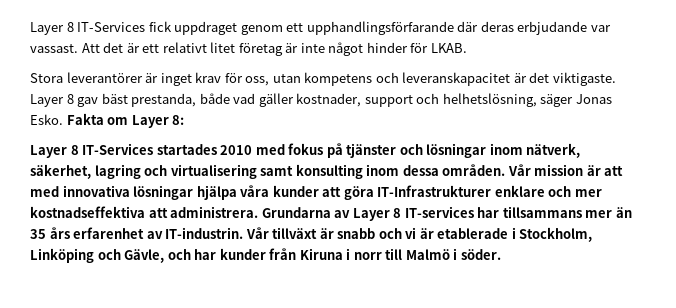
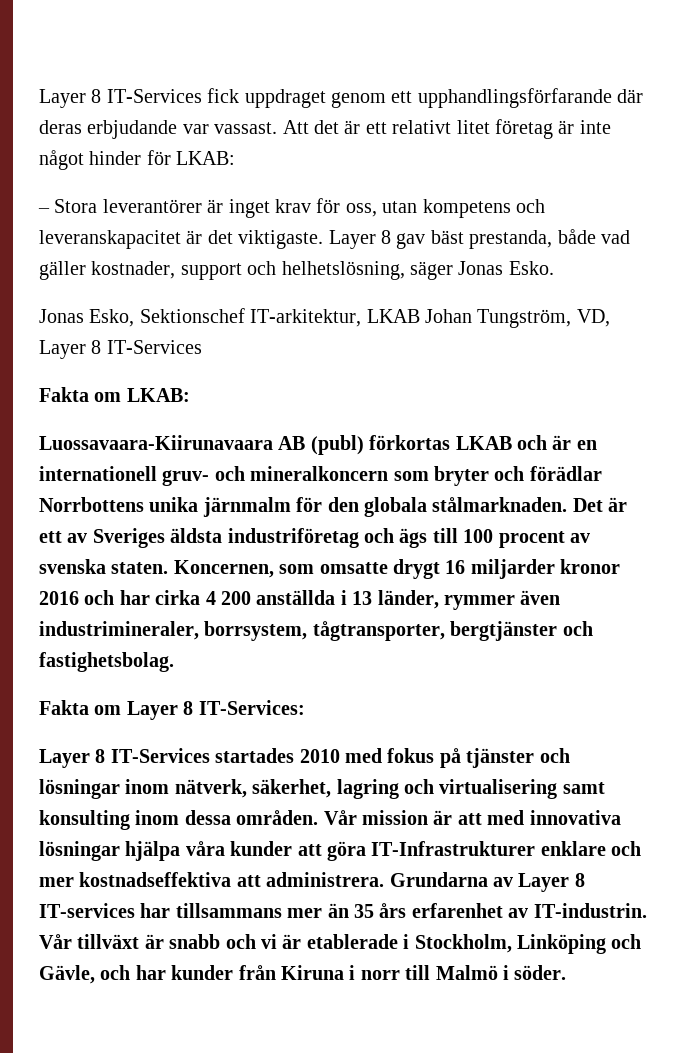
- Att det är ett relativt litet företag är inte något hinder för LKAB.
- Stora leverantörer är inget krav för oss, utan kompetens och leveranskapacitet är det viktigaste.
+ Att det är ett relativt litet företag är inte något hinder för LKAB:
+ – Stora leverantörer är inget krav för oss, utan kompetens och leveranskapacitet är det viktigaste.
- Layer 8 gav bäst prestanda, både vad gäller kostnader, support och helhetslösning, säger Jonas Esko. Fakta om Layer 8:
+ Layer 8 gav bäst prestanda, både vad gäller kostnader, support och helhetslösning, säger Jonas Esko.
+ Jonas Esko, Sektionschef IT-arkitektur, LKAB Johan Tungström, VD, Layer 8 IT-Services
+ Fakta om LKAB:
+ Luossavaara-Kiirunavaara AB (publ) förkortas LKAB och är en internationell gruv- och mineralkoncern som bryter och förädlar Norrbottens unika järnmalm för den globala stålmarknaden. Det är ett av Sveriges äldsta industriföretag och ägs till 100 procent av svenska staten. Koncernen, som omsatte drygt 16 miljarder kronor 2016 och har cirka 4 200 anställda i 13 länder, rymmer även industrimineraler, borrsystem, tågtransporter, bergtjänster och fastighetsbolag.
+ Fakta om Layer 8 IT-Services:

